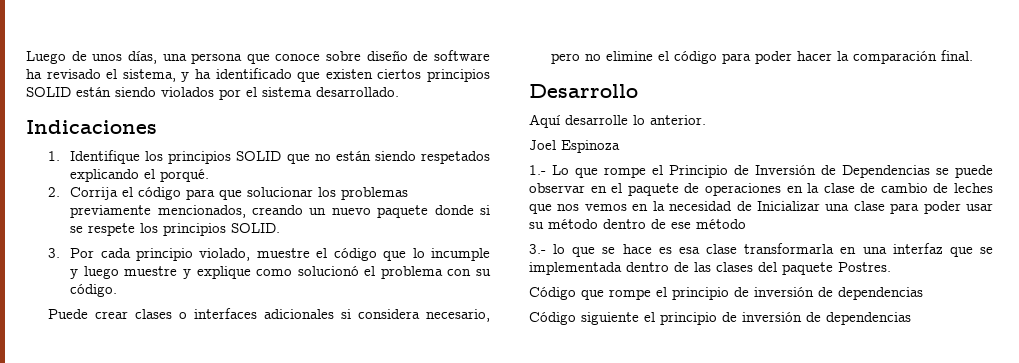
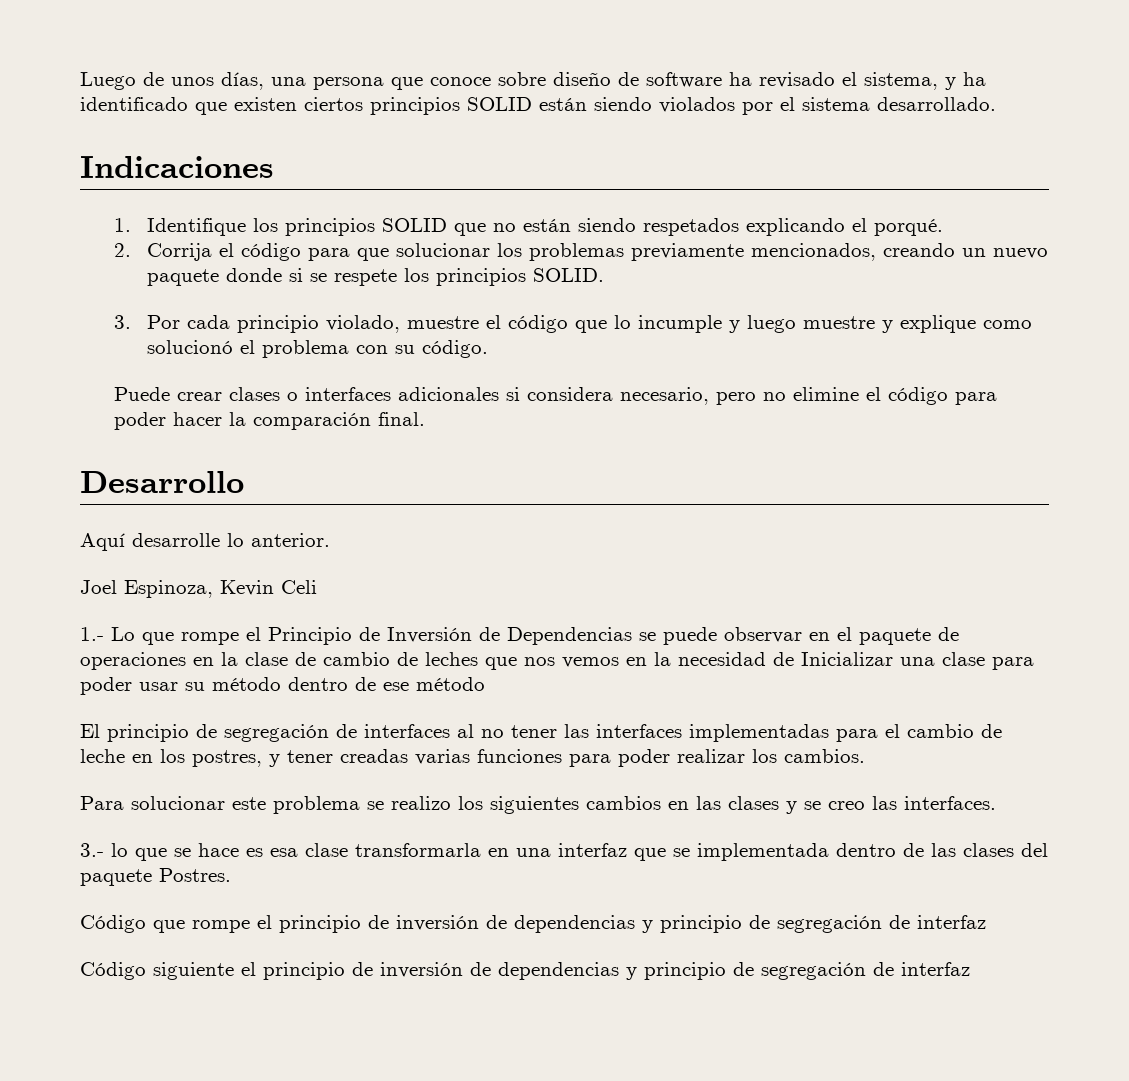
- Joel Espinoza
+ Joel Espinoza, Kevin Celi
+ El principio de segregación de interfaces al no tener las interfaces implementadas para el cambio de leche en los postres, y tener creadas varias funciones para poder realizar los cambios.
+ Para solucionar este problema se realizo los siguientes cambios en las clases y se creo las interfaces.
- Código que rompe el principio de inversión de dependencias
+ Código que rompe el principio de inversión de dependencias y principio de segregación de interfaz
- Código siguiente el principio de inversión de dependencias
+ Código siguiente el principio de inversión de dependencias y principio de segregación de interfaz

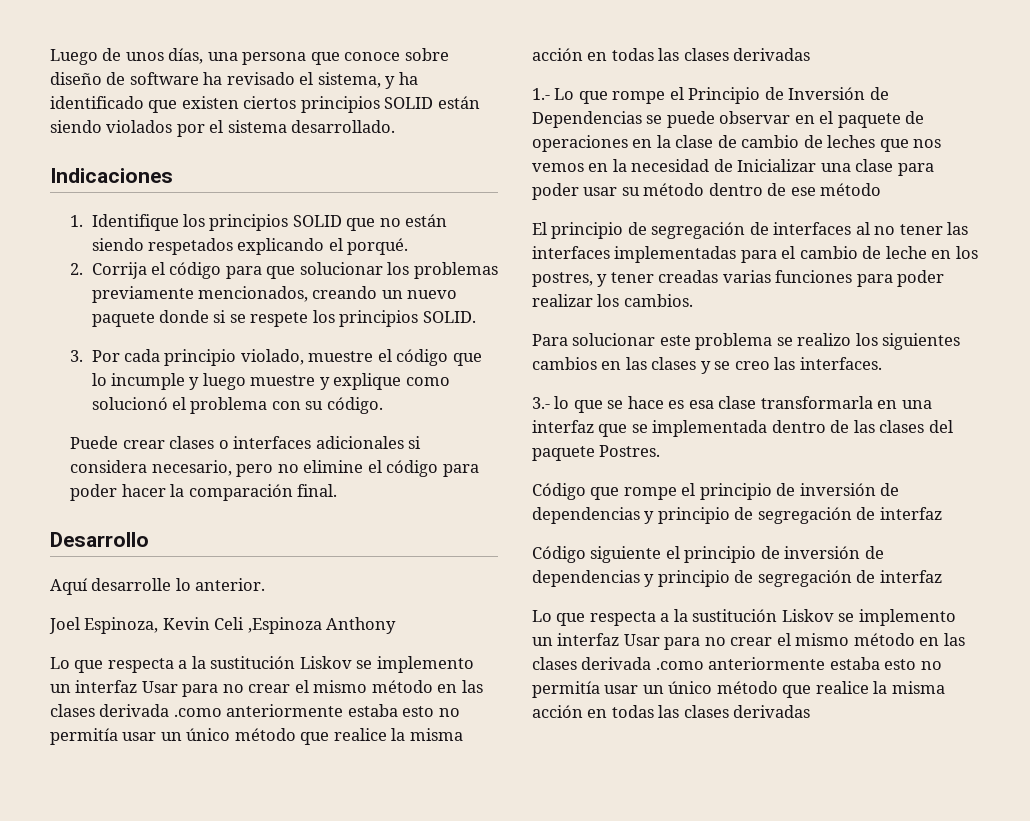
- Joel Espinoza, Kevin Celi
+ Joel Espinoza, Kevin Celi ,Espinoza Anthony
+ Lo que respecta a la sustitución Liskov se implemento un interfaz Usar para no crear el mismo método en las clases derivada .como anteriormente estaba esto no permitía usar un único método que realice la misma acción en todas las clases derivadas
  Código siguiente el principio de inversión de dependencias y principio de segregación de interfaz
+ Lo que respecta a la sustitución Liskov se implemento un interfaz Usar para no crear el mismo método en las clases derivada .como anteriormente estaba esto no permitía usar un único método que realice la misma acción en todas las clases derivadas

